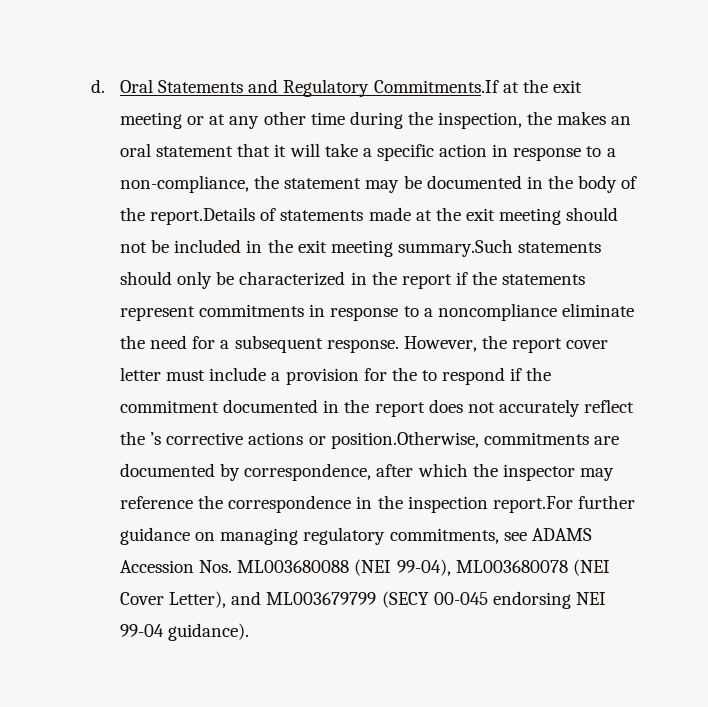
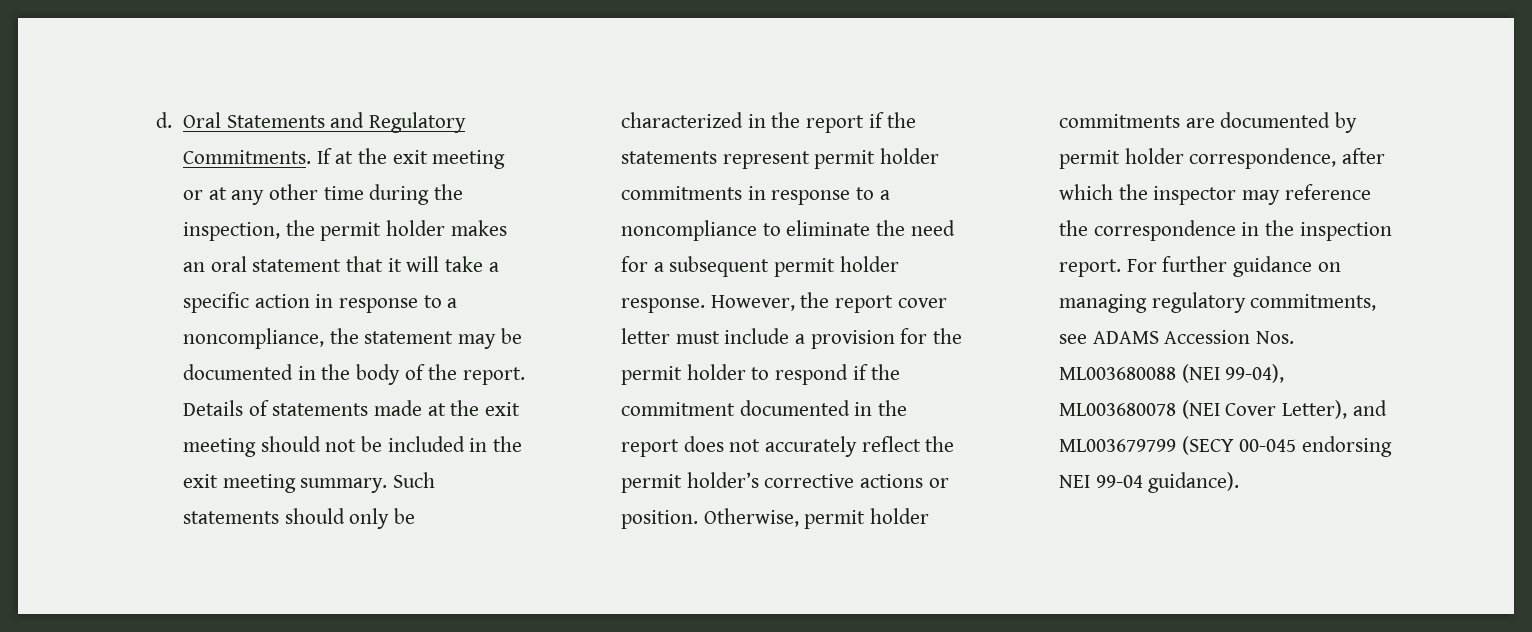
- Oral Statements and Regulatory Commitments.If at the exit meeting or at any other time during the inspection, the makes an oral statement that it will take a specific action in response to a non-compliance, the statement may be documented in the body of the report.Details of statements made at the exit meeting should not be included in the exit meeting summary.Such statements should only be characterized in the report if the statements represent commitments in response to a noncompliance eliminate the need for a subsequent response.
+ Oral Statements and Regulatory Commitments. If at the exit meeting or at any other time during the inspection, the permit holder makes an oral statement that it will take a specific action in response to a noncompliance, the statement may be documented in the body of the report. Details of statements made at the exit meeting should not be included in the exit meeting summary. Such statements should only be characterized in the report if the statements represent permit holder commitments in response to a noncompliance to eliminate the need for a subsequent permit holder response.
- However, the report cover letter must include a provision for the to respond if the commitment documented in the report does not accurately reflect the ’s corrective actions or position.Otherwise, commitments are documented by correspondence, after which the inspector may reference the correspondence in the inspection report.For further guidance on managing regulatory commitments, see ADAMS Accession Nos. ML003680088 (NEI 99-04), ML003680078 (NEI Cover Letter), and ML003679799 (SECY 00-045 endorsing NEI 99-04 guidance).
+ However, the report cover letter must include a provision for the permit holder to respond if the commitment documented in the report does not accurately reflect the permit holder’s corrective actions or position. Otherwise, permit holder commitments are documented by permit holder correspondence, after which the inspector may reference the correspondence in the inspection report. For further guidance on managing regulatory commitments, see ADAMS Accession Nos. ML003680088 (NEI 99-04), ML003680078 (NEI Cover Letter), and ML003679799 (SECY 00-045 endorsing NEI 99-04 guidance).

